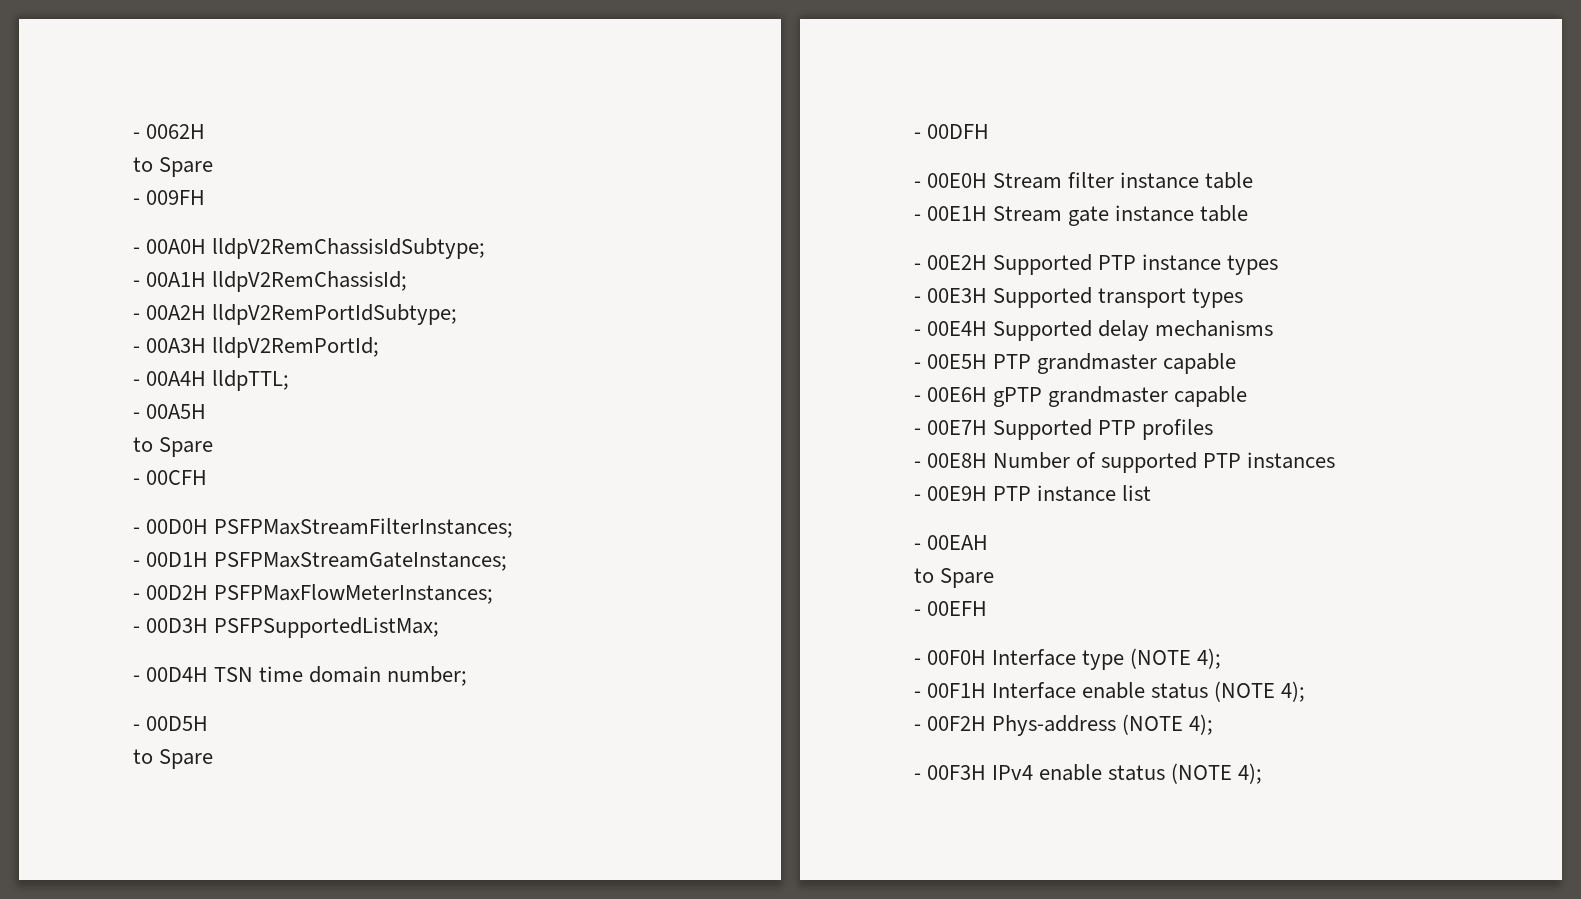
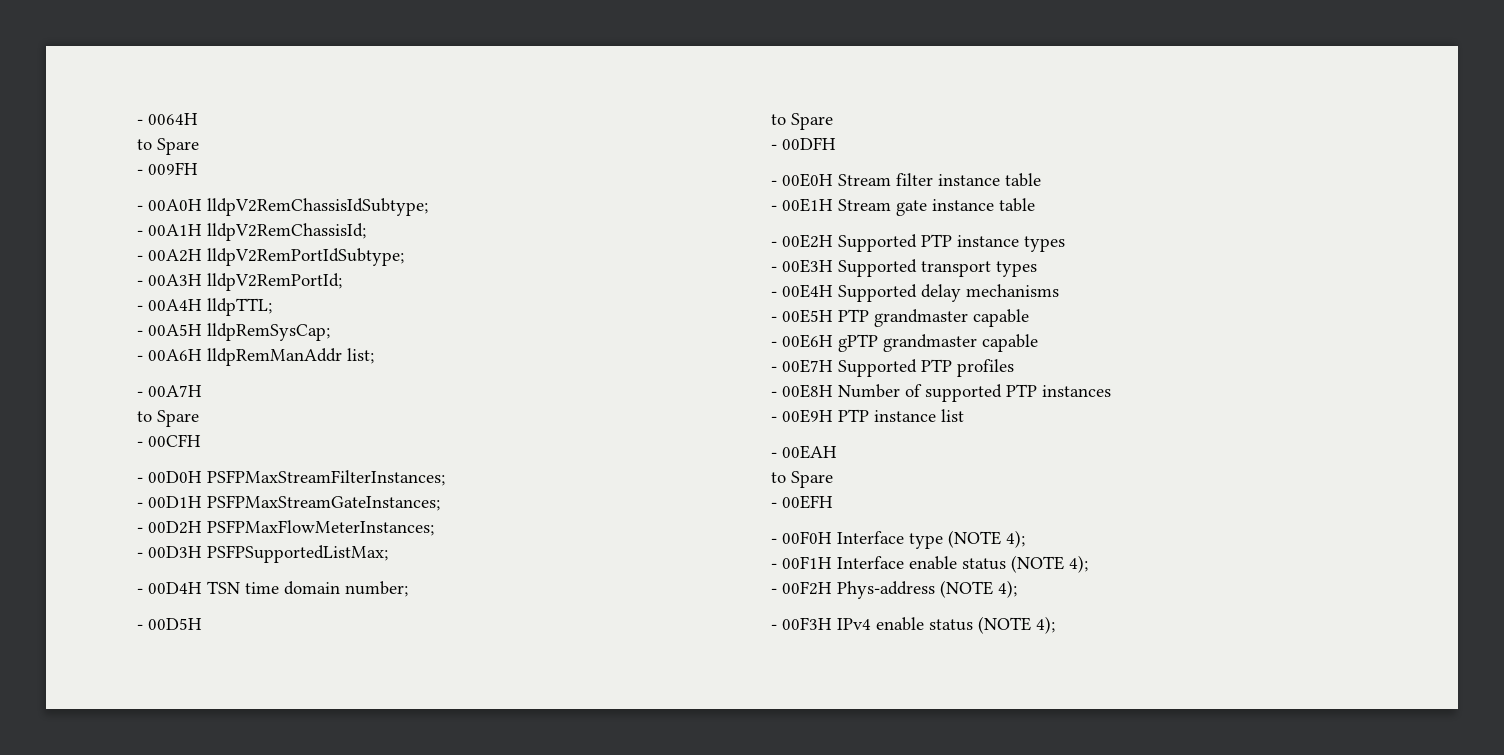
- - 0062H
+ - 0064H
- - 00A5H
+ - 00A5H lldpRemSysCap;
+ - 00A6H lldpRemManAddr list;
+ - 00A7H

